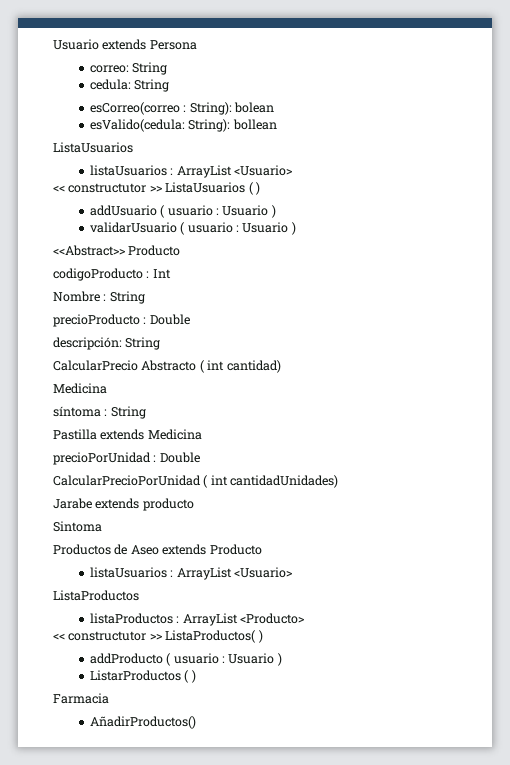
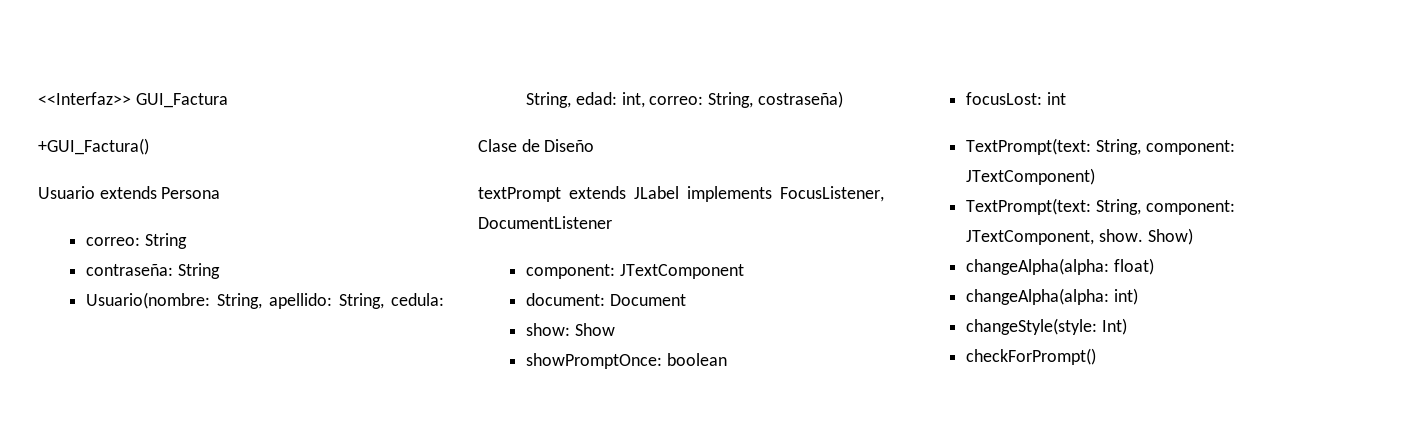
+ <<Interfaz>> GUI_Factura
+ +GUI_Factura()
- cedula: String
- esCorreo(correo : String): bolean
- esValido(cedula: String): bollean
- ListaUsuarios
- listaUsuarios : ArrayList <Usuario>
- << constructutor >> ListaUsuarios ( )
- addUsuario ( usuario : Usuario )
- validarUsuario ( usuario : Usuario )
- <<Abstract>> Producto
- codigoProducto : Int
- Nombre : String
- precioProducto : Double
- descripción: String
- CalcularPrecio Abstracto ( int cantidad)
- Medicina
- síntoma : String
- Pastilla extends Medicina
- precioPorUnidad : Double
- CalcularPrecioPorUnidad ( int cantidadUnidades)
- Jarabe extends producto
- Sintoma
- Productos de Aseo extends Producto
- listaUsuarios : ArrayList <Usuario>
- ListaProductos
- listaProductos : ArrayList <Producto>
- << constructutor >> ListaProductos( )
- addProducto ( usuario : Usuario )
- ListarProductos ( )
- Farmacia
- AñadirProductos()
+ contraseña: String
+ Usuario(nombre: String, apellido: String, cedula: String, edad: int, correo: String, costraseña)
+ Clase de Diseño
+ textPrompt extends JLabel implements FocusListener, DocumentListener
+ component: JTextComponent
+ document: Document
+ show: Show
+ showPromptOnce: boolean
+ focusLost: int
+ TextPrompt(text: String, component: JTextComponent)
+ TextPrompt(text: String, component: JTextComponent, show. Show)
+ changeAlpha(alpha: float)
+ changeAlpha(alpha: int)
+ changeStyle(style: Int)
+ checkForPrompt()

